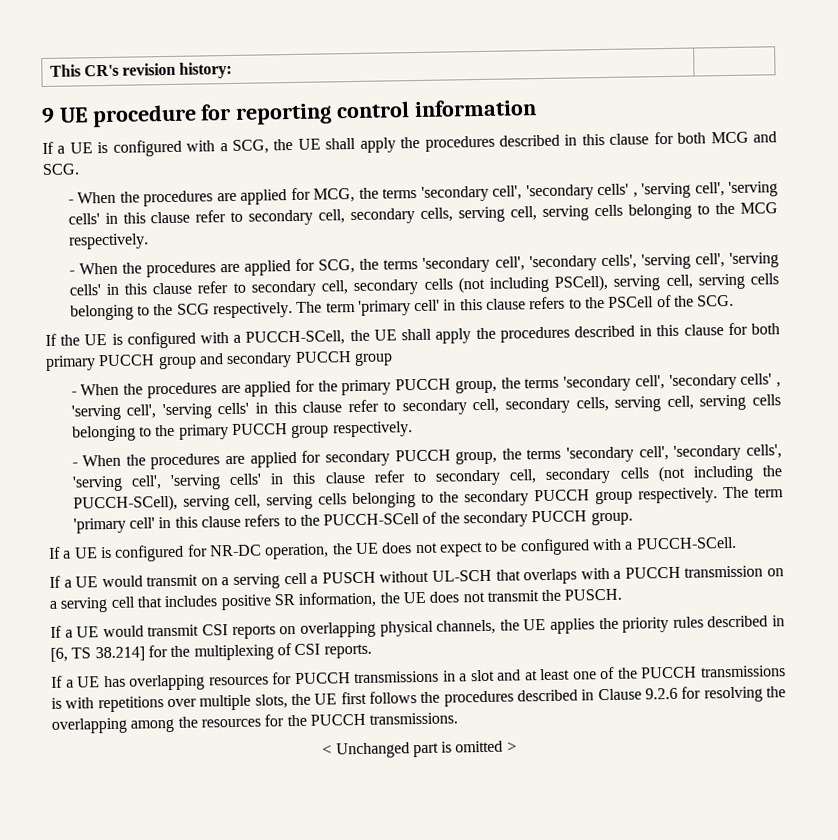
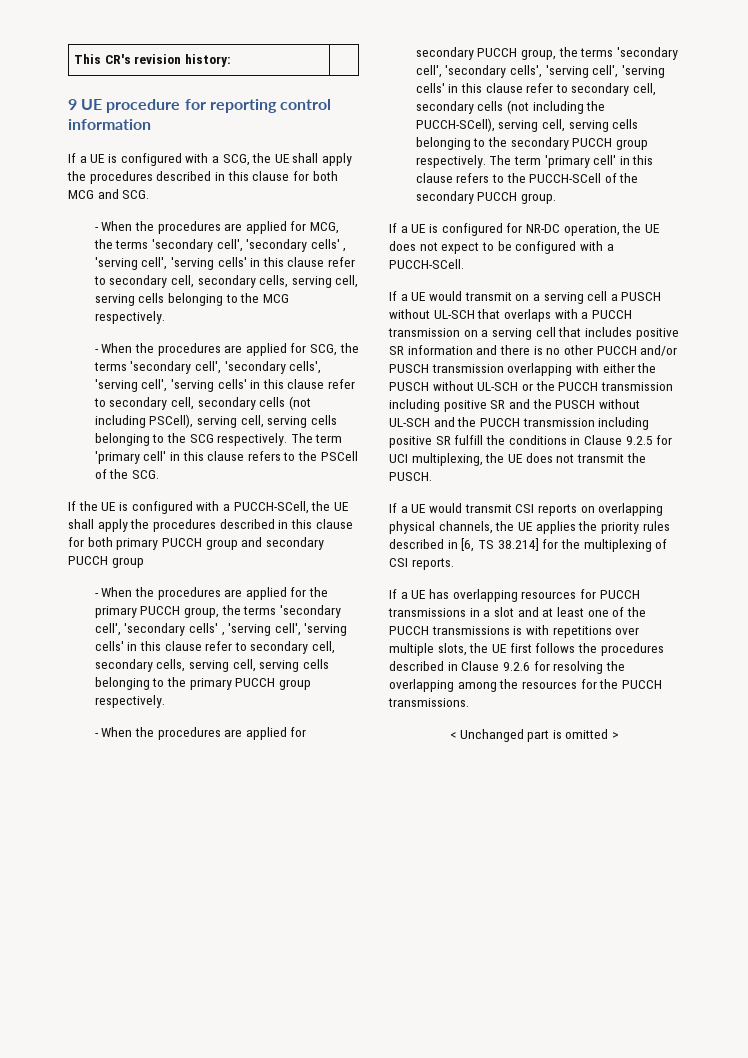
- If a UE would transmit on a serving cell a PUSCH without UL-SCH that overlaps with a PUCCH transmission on a serving cell that includes positive SR information, the UE does not transmit the PUSCH.
+ If a UE would transmit on a serving cell a PUSCH without UL-SCH that overlaps with a PUCCH transmission on a serving cell that includes positive SR information and there is no other PUCCH and/or PUSCH transmission overlapping with either the PUSCH without UL-SCH or the PUCCH transmission including positive SR and the PUSCH without UL-SCH and the PUCCH transmission including positive SR fulfill the conditions in Clause 9.2.5 for UCI multiplexing, the UE does not transmit the PUSCH.

